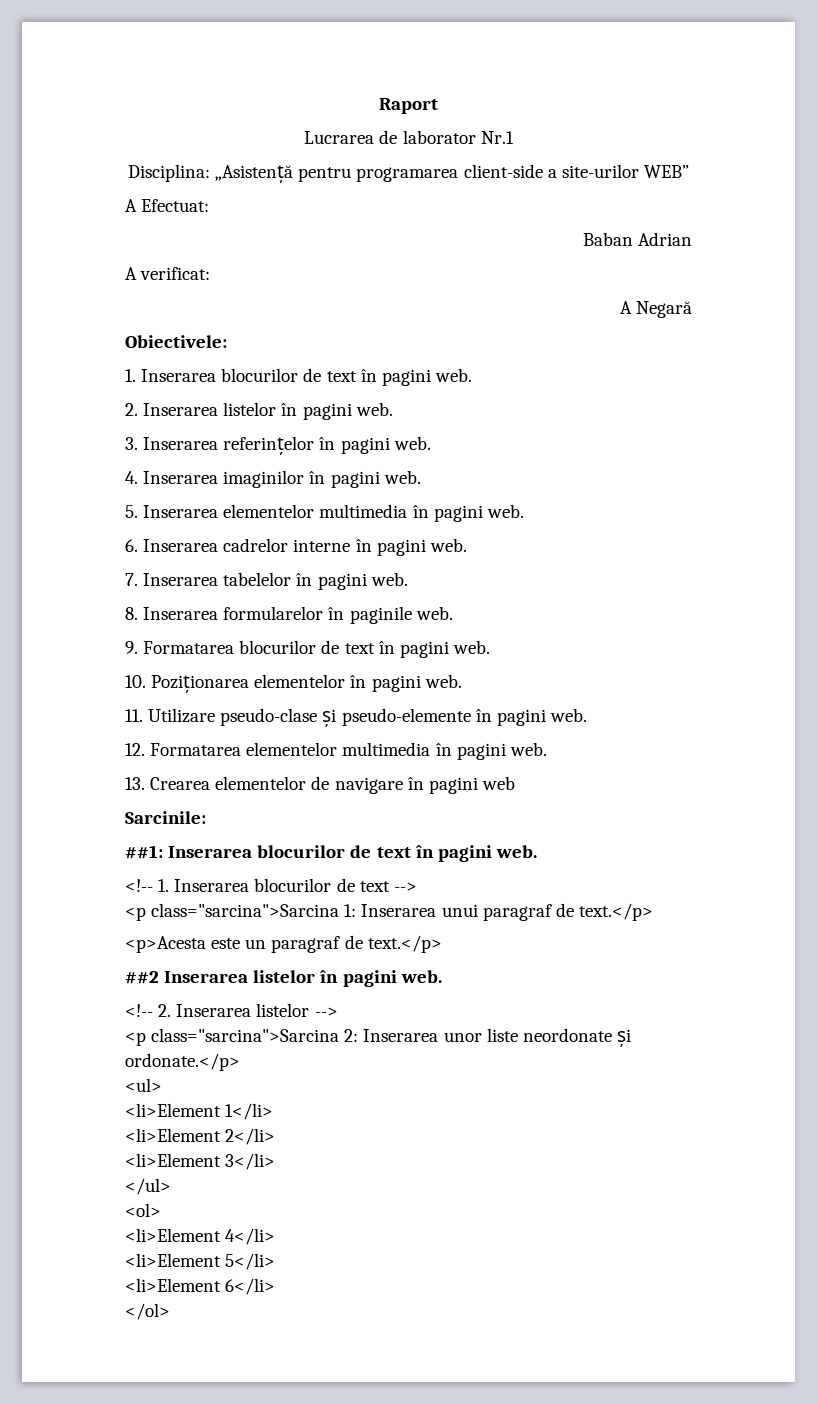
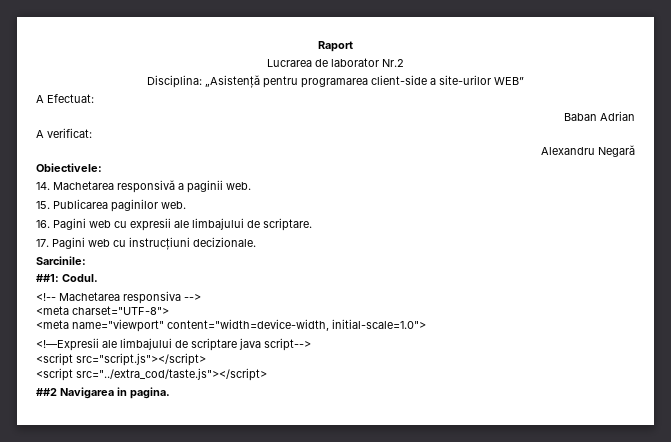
- Lucrarea de laborator Nr.1
+ Lucrarea de laborator Nr.2
- A Negară
+ Alexandru Negară
- 1. Inserarea blocurilor de text în pagini web.
- 2. Inserarea listelor în pagini web.
- 3. Inserarea referințelor în pagini web.
- 4. Inserarea imaginilor în pagini web.
- 5. Inserarea elementelor multimedia în pagini web.
- 6. Inserarea cadrelor interne în pagini web.
- 7. Inserarea tabelelor în pagini web.
- 8. Inserarea formularelor în paginile web.
- 9. Formatarea blocurilor de text în pagini web.
- 10. Poziționarea elementelor în pagini web.
- 11. Utilizare pseudo-clase și pseudo-elemente în pagini web.
- 12. Formatarea elementelor multimedia în pagini web.
- 13. Crearea elementelor de navigare în pagini web
+ 14. Machetarea responsivă a paginii web.
+ 15. Publicarea paginilor web.
+ 16. Pagini web cu expresii ale limbajului de scriptare.
+ 17. Pagini web cu instrucțiuni decizionale.
  Sarcinile:
- ##1: Inserarea blocurilor de text în pagini web.
- <!-- 1. Inserarea blocurilor de text -->
- <p class="sarcina">Sarcina 1: Inserarea unui paragraf de text.</p>
- <p>Acesta este un paragraf de text.</p>
- ##2 Inserarea listelor în pagini web.
- <!-- 2. Inserarea listelor -->
- <p class="sarcina">Sarcina 2: Inserarea unor liste neordonate și ordonate.</p>
- <ul>
- <li>Element 1</li>
- <li>Element 2</li>
- <li>Element 3</li>
- </ul>
- <ol>
- <li>Element 4</li>
- <li>Element 5</li>
- <li>Element 6</li>
- </ol>
+ ##1: Codul.
+ <!-- Machetarea responsiva -->
+ <meta charset="UTF-8">
+ <meta name="viewport" content="width=device-width, initial-scale=1.0">
+ <!—Expresii ale limbajului de scriptare java script-->
+ <script src="script.js"></script>
+ <script src="../extra_cod/taste.js"></script>
+ ##2 Navigarea in pagina.

